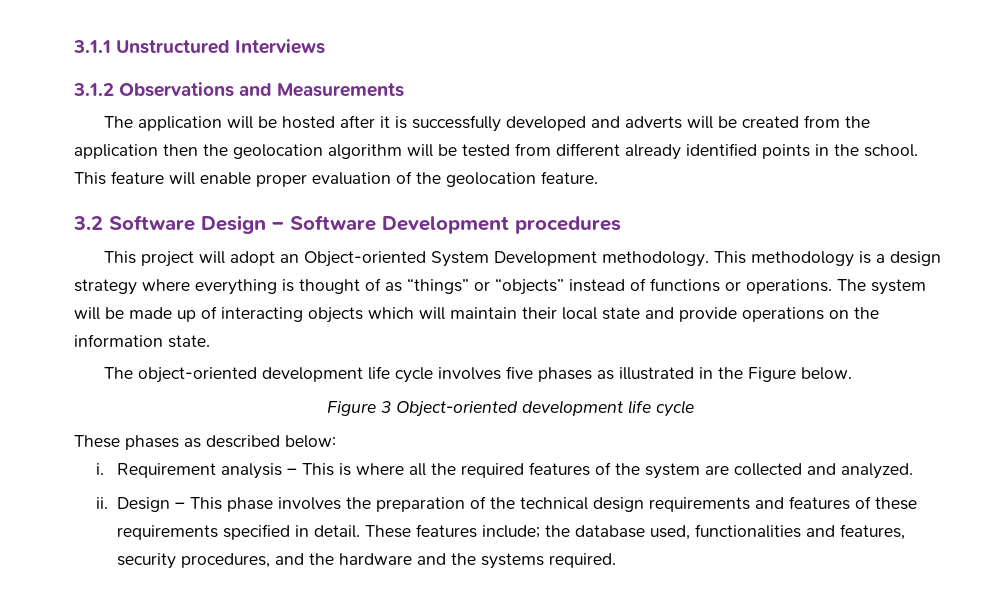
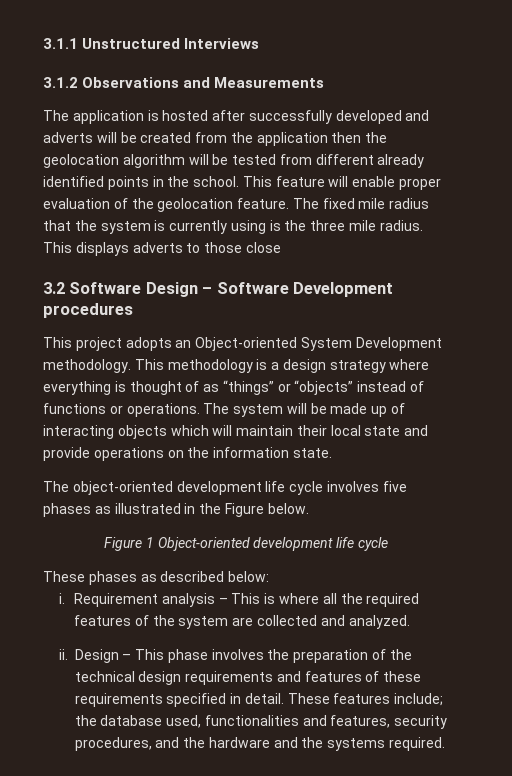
- The application will be hosted after it is successfully developed and adverts will be created from the application then the geolocation algorithm will be tested from different already identified points in the school.
+ The application is hosted after successfully developed and adverts will be created from the application then the geolocation algorithm will be tested from different already identified points in the school.
+ The fixed mile radius that the system is currently using is the three mile radius. This displays adverts to those close
- This project will adopt an Object-oriented System Development methodology.
+ This project adopts an Object-oriented System Development methodology.
- Figure 3 Object-oriented development life cycle
+ Figure 1 Object-oriented development life cycle

